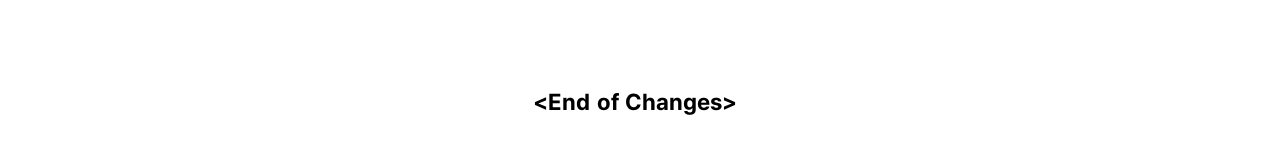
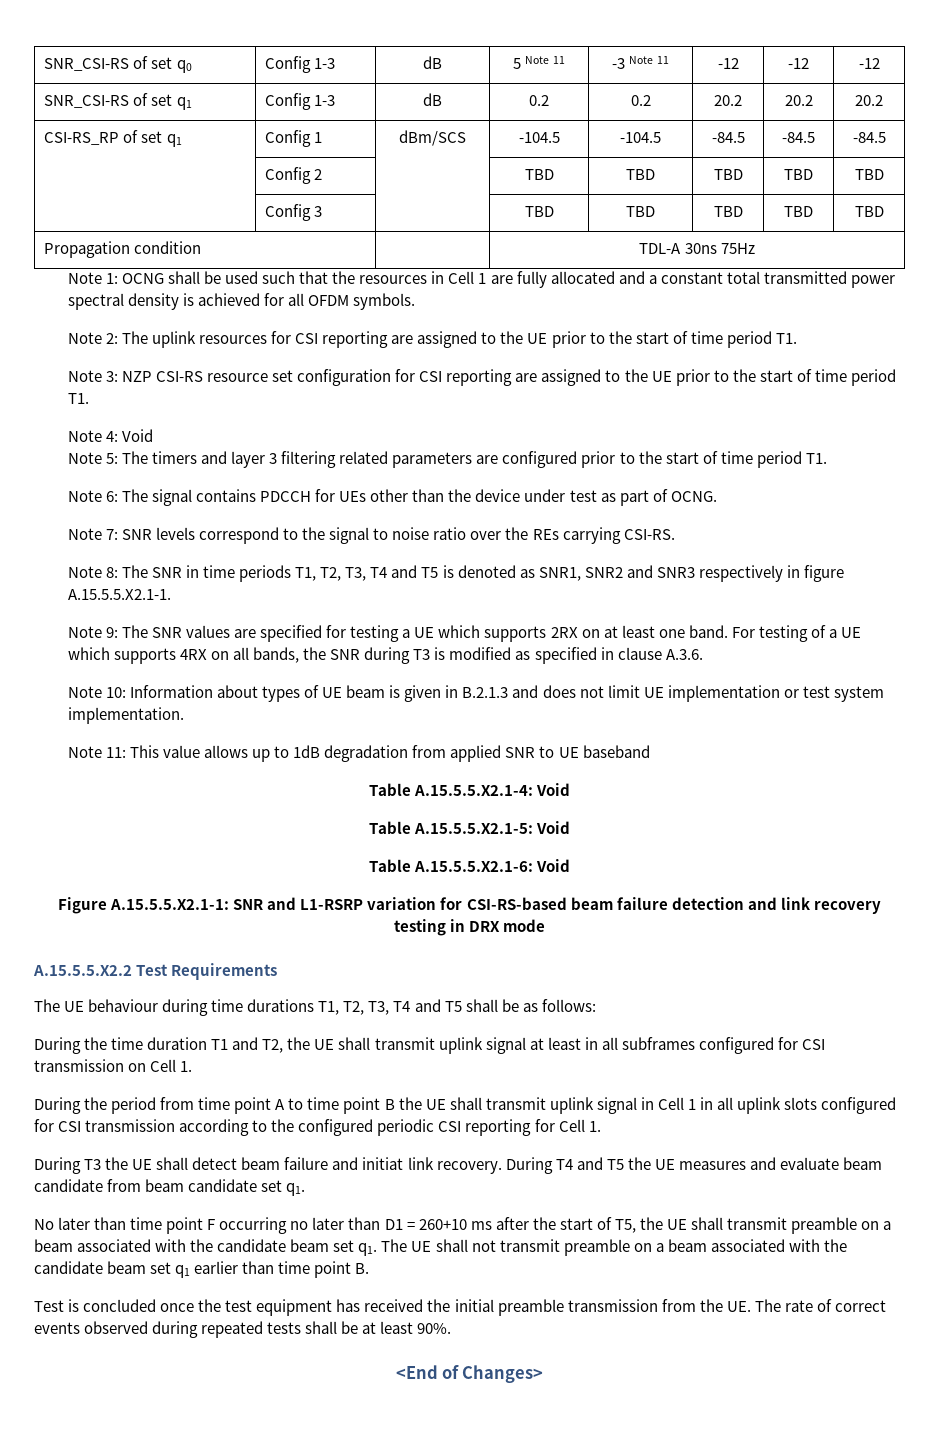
+ SNR_CSI-RS of set q0 | Config 1-3 | dB | 5 Note 11 | -3 Note 11 | -12 | -12 | -12
+ SNR_CSI-RS of set q1 | Config 1-3 | dB | 0.2 | 0.2 | 20.2 | 20.2 | 20.2
+ CSI-RS_RP of set q1 | Config 1 | dBm/SCS | -104.5 | -104.5 | -84.5 | -84.5 | -84.5
+ | Config 2 | | TBD | TBD | TBD | TBD | TBD
+ | Config 3 | | TBD | TBD | TBD | TBD | TBD
+ Propagation condition | | TDL-A 30ns 75Hz
+ Note 1: OCNG shall be used such that the resources in Cell 1 are fully allocated and a constant total transmitted power spectral density is achieved for all OFDM symbols.
+ Note 2: The uplink resources for CSI reporting are assigned to the UE prior to the start of time period T1.
+ Note 3: NZP CSI-RS resource set configuration for CSI reporting are assigned to the UE prior to the start of time period T1.
+ Note 4: Void
+ Note 5: The timers and layer 3 filtering related parameters are configured prior to the start of time period T1.
+ Note 6: The signal contains PDCCH for UEs other than the device under test as part of OCNG.
+ Note 7: SNR levels correspond to the signal to noise ratio over the REs carrying CSI-RS.
+ Note 8: The SNR in time periods T1, T2, T3, T4 and T5 is denoted as SNR1, SNR2 and SNR3 respectively in figure A.15.5.5.X2.1-1.
+ Note 9: The SNR values are specified for testing a UE which supports 2RX on at least one band. For testing of a UE which supports 4RX on all bands, the SNR during T3 is modified as specified in clause A.3.6.
+ Note 10: Information about types of UE beam is given in B.2.1.3 and does not limit UE implementation or test system implementation.
+ Note 11: This value allows up to 1dB degradation from applied SNR to UE baseband
+ Table A.15.5.5.X2.1-4: Void
+ Table A.15.5.5.X2.1-5: Void
+ Table A.15.5.5.X2.1-6: Void
+ Figure A.15.5.5.X2.1-1: SNR and L1-RSRP variation for CSI-RS-based beam failure detection and link recovery testing in DRX mode
+ A.15.5.5.X2.2 Test Requirements
+ The UE behaviour during time durations T1, T2, T3, T4 and T5 shall be as follows:
+ During the time duration T1 and T2, the UE shall transmit uplink signal at least in all subframes configured for CSI transmission on Cell 1.
+ During the period from time point A to time point B the UE shall transmit uplink signal in Cell 1 in all uplink slots configured for CSI transmission according to the configured periodic CSI reporting for Cell 1.
+ During T3 the UE shall detect beam failure and initiat link recovery. During T4 and T5 the UE measures and evaluate beam candidate from beam candidate set q1.
+ No later than time point F occurring no later than D1 = 260+10 ms after the start of T5, the UE shall transmit preamble on a beam associated with the candidate beam set q1. The UE shall not transmit preamble on a beam associated with the candidate beam set q1 earlier than time point B.
+ Test is concluded once the test equipment has received the initial preamble transmission from the UE. The rate of correct events observed during repeated tests shall be at least 90%.

